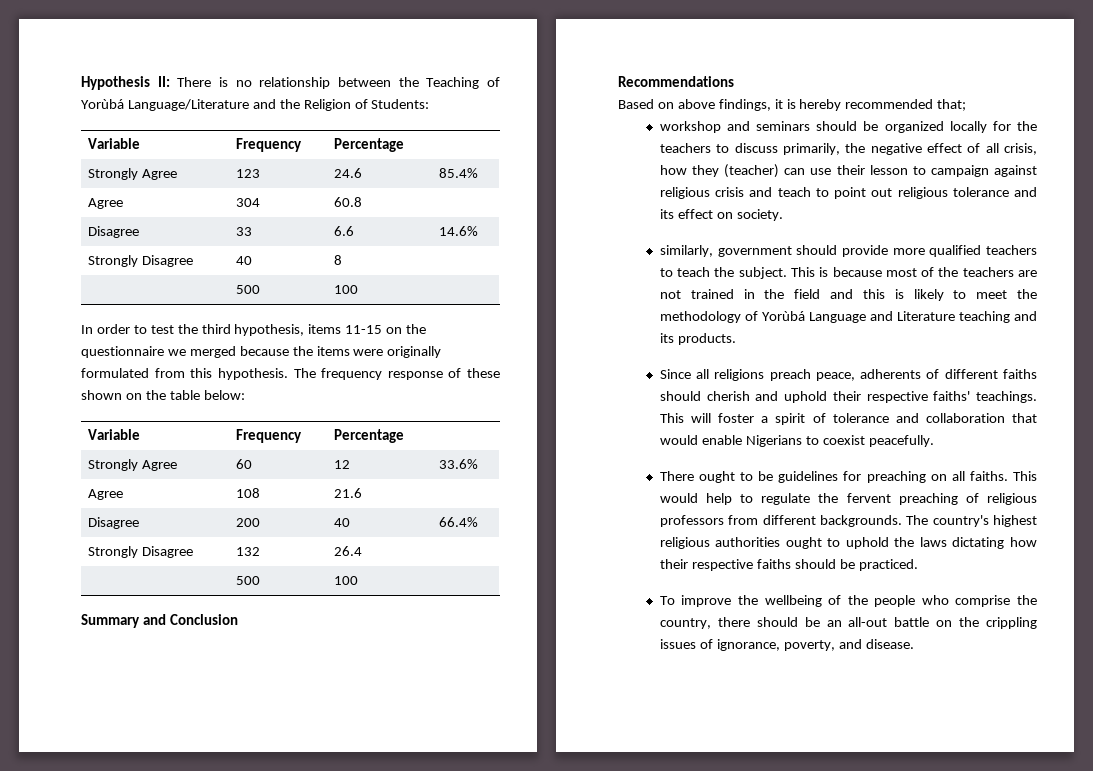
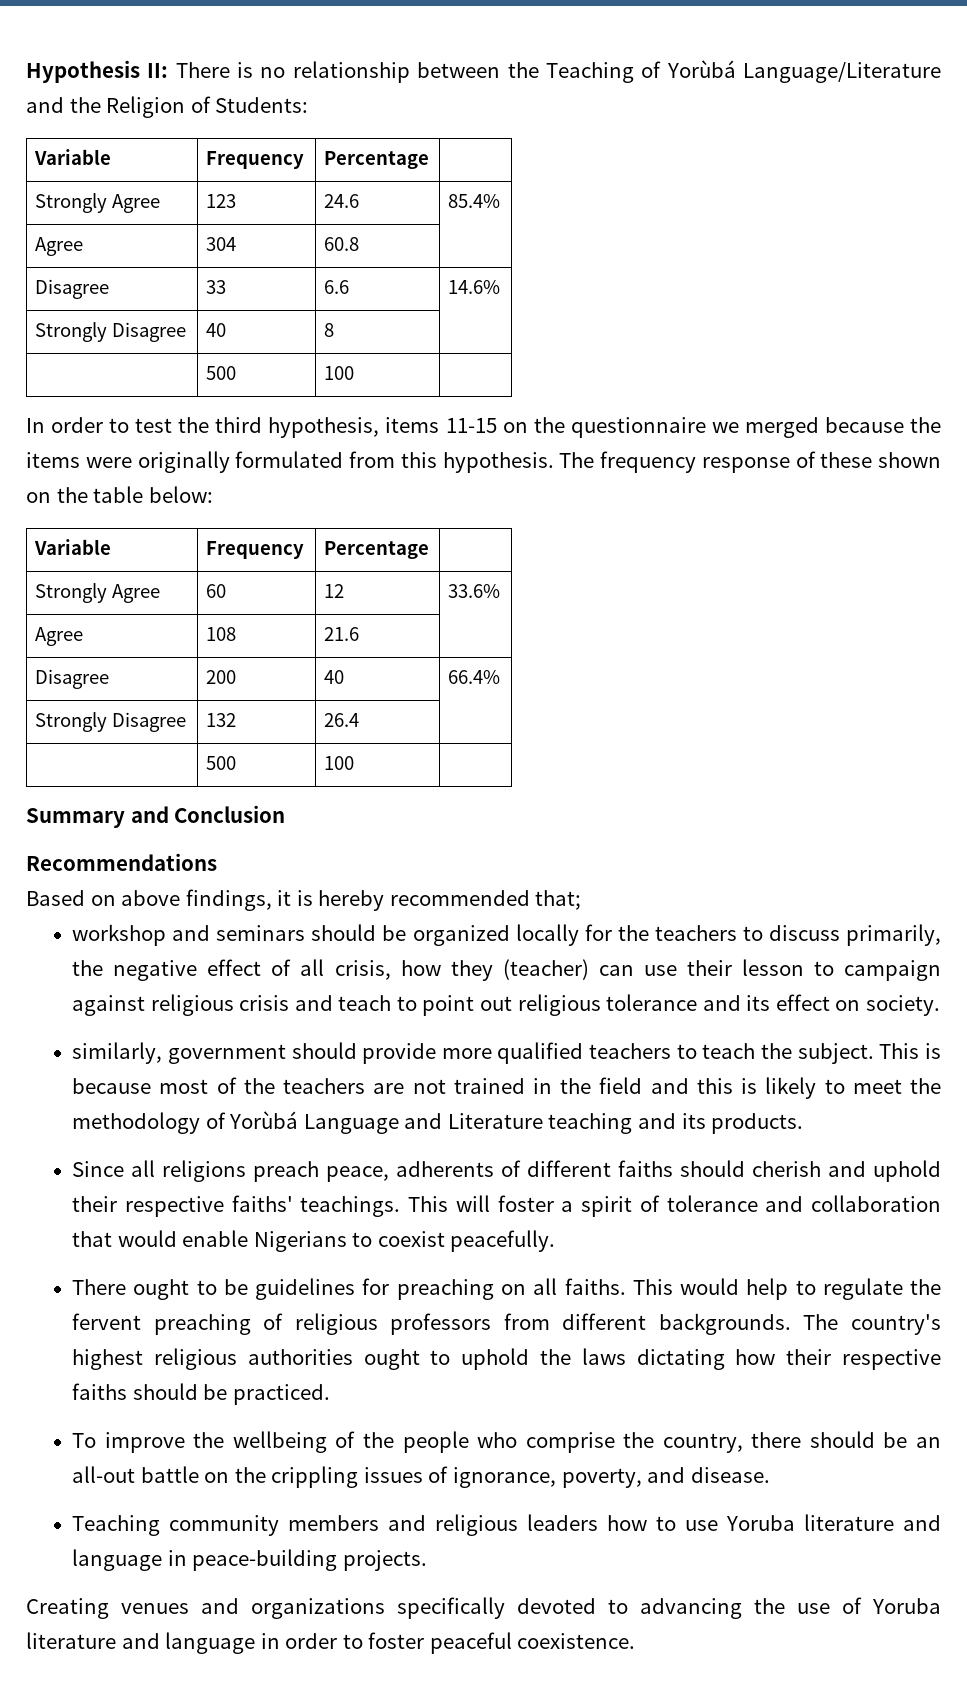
+ Teaching community members and religious leaders how to use Yoruba literature and language in peace-building projects.
+ Creating venues and organizations specifically devoted to advancing the use of Yoruba literature and language in order to foster peaceful coexistence.

